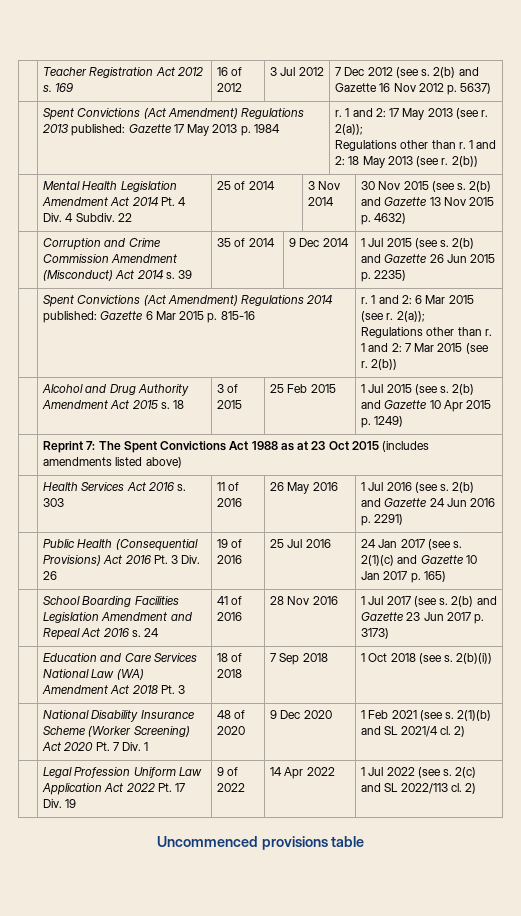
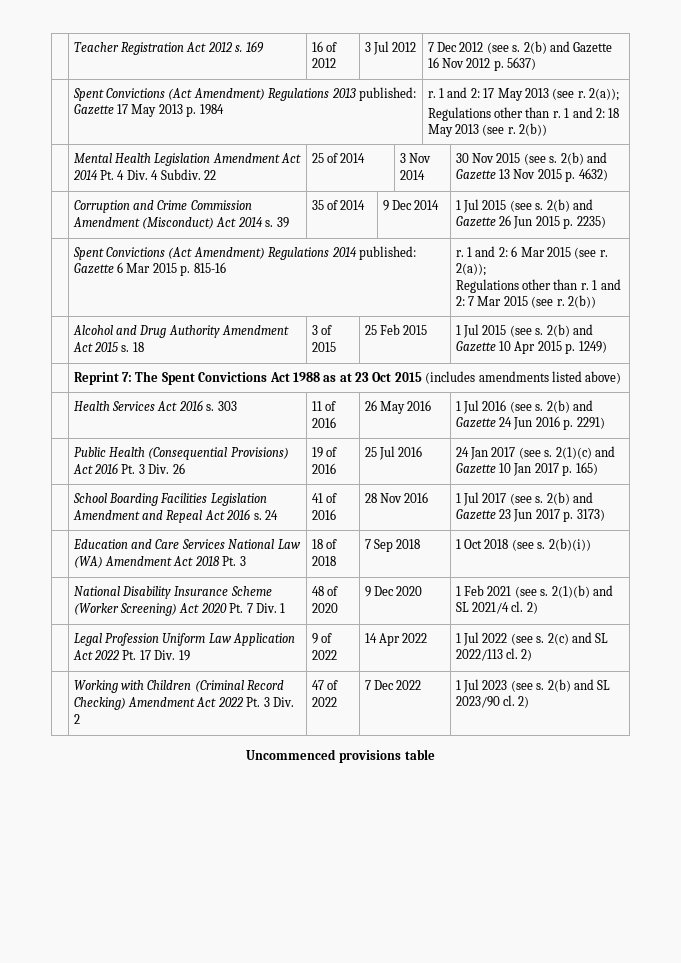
+ | Working with Children (Criminal Record Checking) Amendment Act 2022 Pt. 3 Div. 2 | 47 of 2022 | 7 Dec 2022 | 1 Jul 2023 (see s. 2(b) and SL 2023/90 cl. 2)

